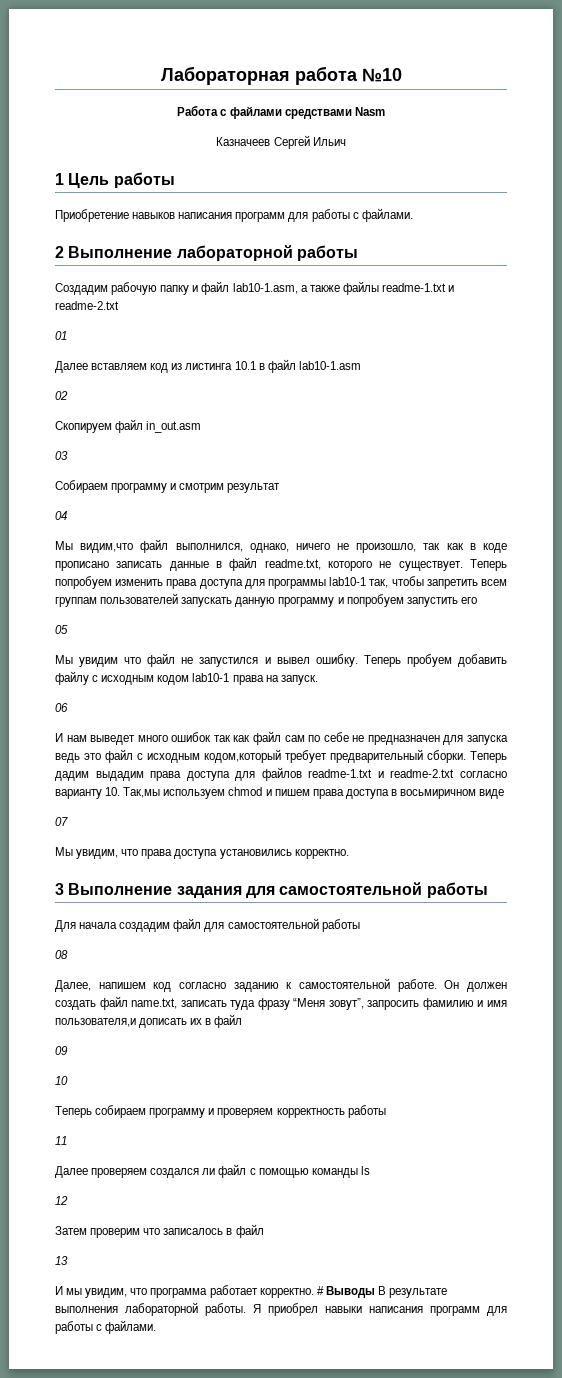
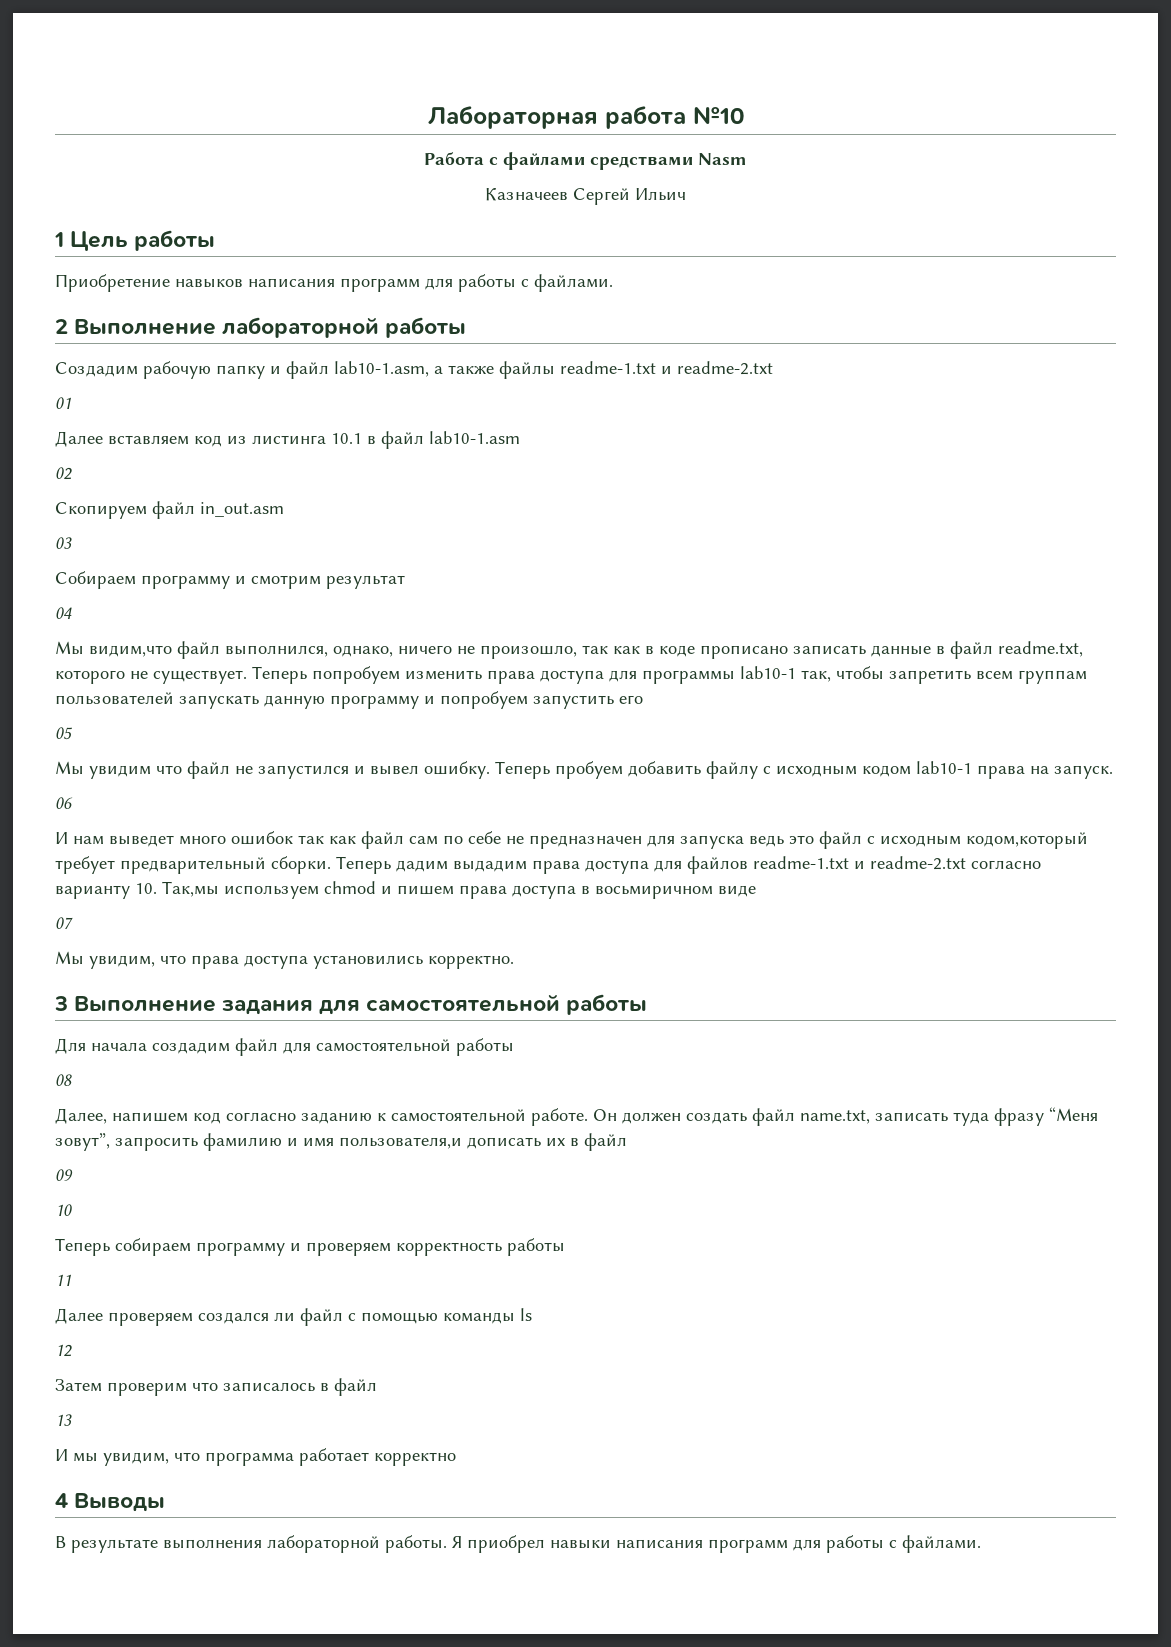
- И мы увидим, что программа работает корректно. # Выводы В результате выполнения лабораторной работы.
+ И мы увидим, что программа работает корректно
+ 4 Выводы
+ В результате выполнения лабораторной работы.

